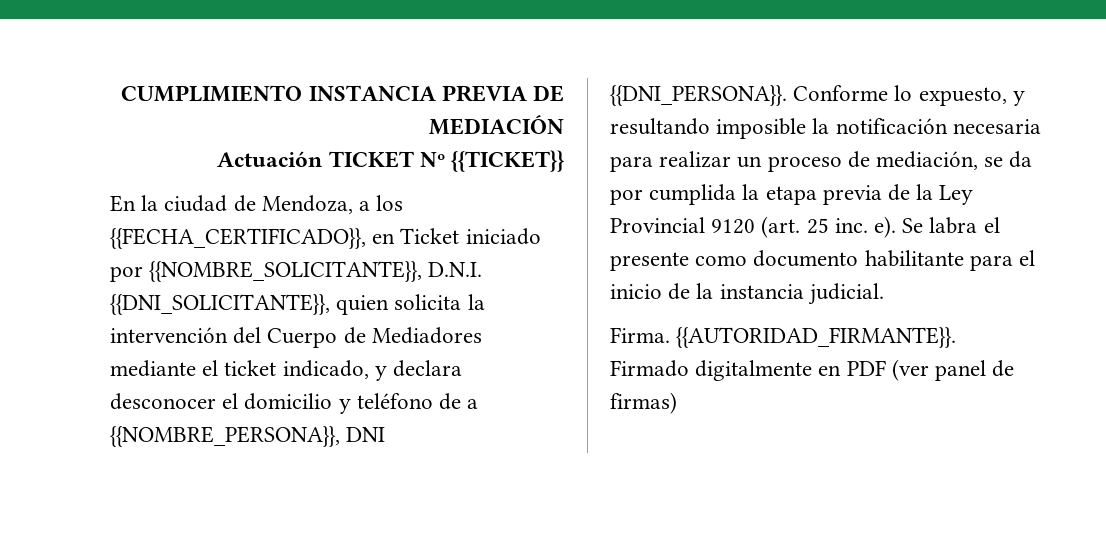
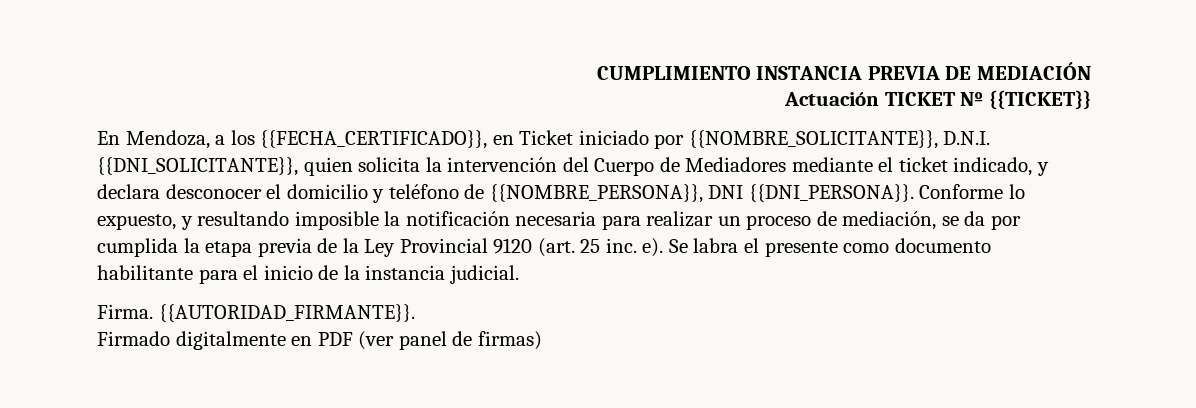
- En la ciudad de Mendoza, a los {{FECHA_CERTIFICADO}}, en Ticket iniciado por {{NOMBRE_SOLICITANTE}}, D.N.I. {{DNI_SOLICITANTE}}, quien solicita la intervención del Cuerpo de Mediadores mediante el ticket indicado, y declara desconocer el domicilio y teléfono de a {{NOMBRE_PERSONA}}, DNI {{DNI_PERSONA}}.
+ En Mendoza, a los {{FECHA_CERTIFICADO}}, en Ticket iniciado por {{NOMBRE_SOLICITANTE}}, D.N.I. {{DNI_SOLICITANTE}}, quien solicita la intervención del Cuerpo de Mediadores mediante el ticket indicado, y declara desconocer el domicilio y teléfono de {{NOMBRE_PERSONA}}, DNI {{DNI_PERSONA}}.

